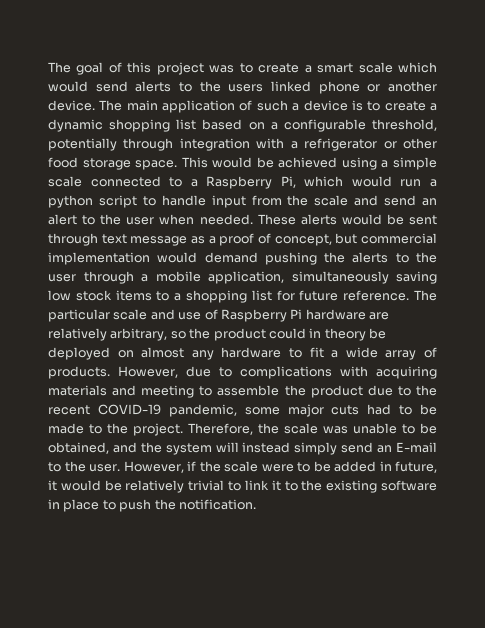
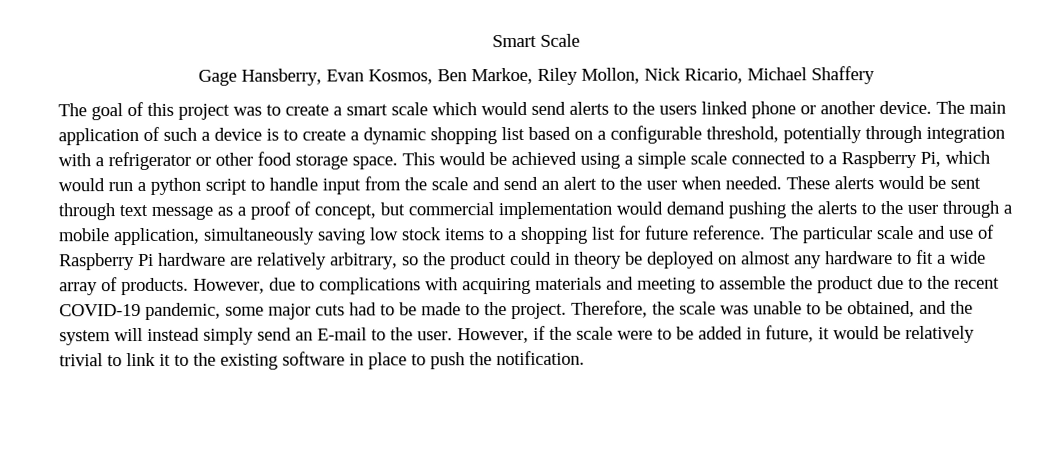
+ Smart Scale
+ Gage Hansberry, Evan Kosmos, Ben Markoe, Riley Mollon, Nick Ricario, Michael Shaffery

